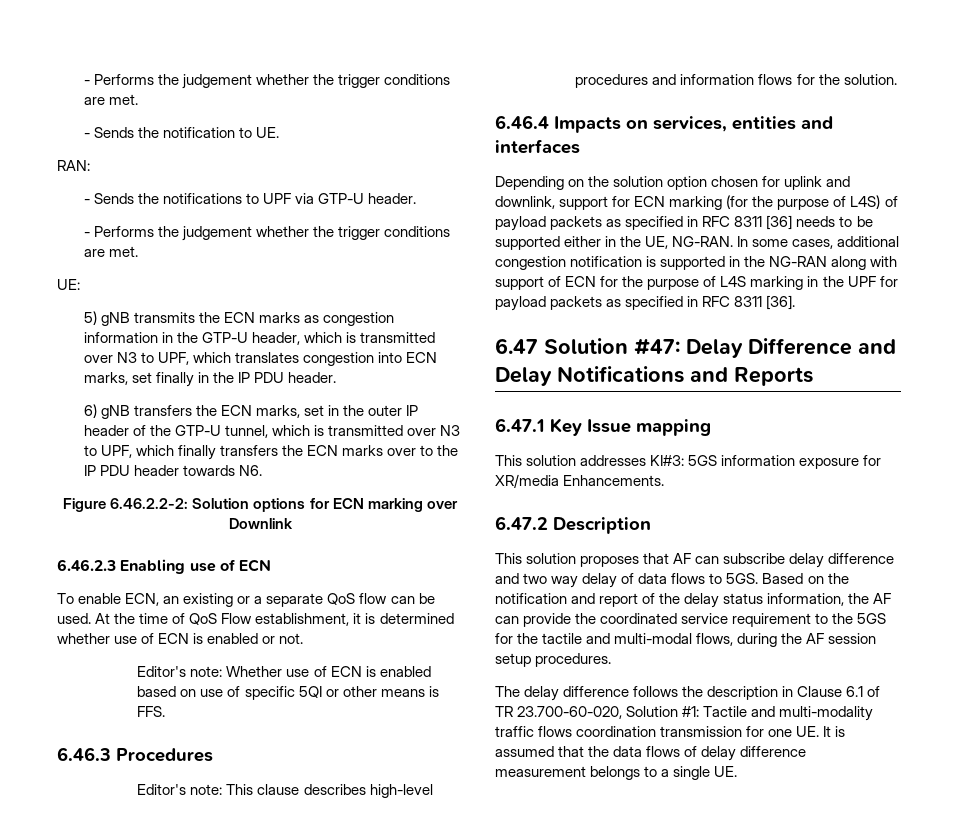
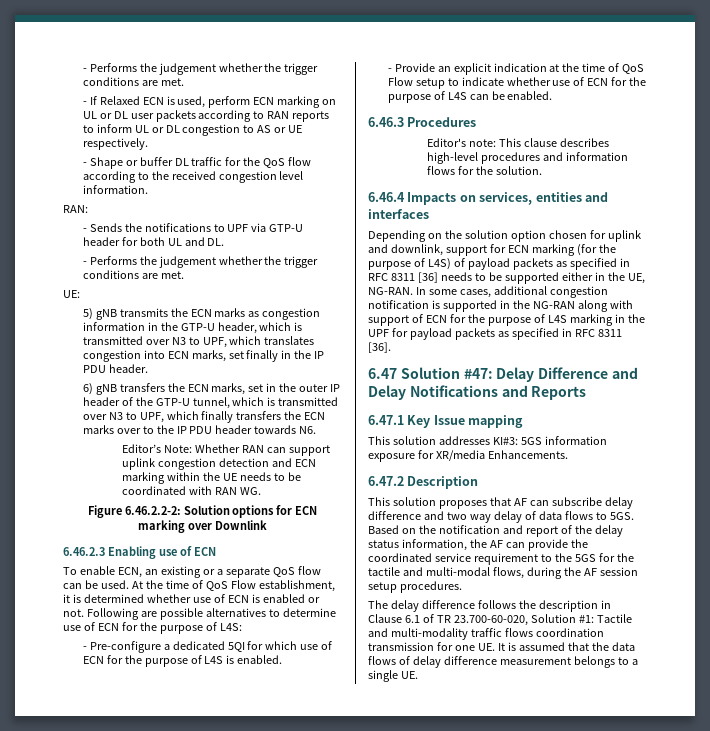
- - Sends the notification to UE.
+ - If Relaxed ECN is used, perform ECN marking on UL or DL user packets according to RAN reports to inform UL or DL congestion to AS or UE respectively.
+ - Shape or buffer DL traffic for the QoS flow according to the received congestion level information.
- - Sends the notifications to UPF via GTP-U header.
+ - Sends the notifications to UPF via GTP-U header for both UL and DL.
+ Editor’s Note: Whether RAN can support uplink congestion detection and ECN marking within the UE needs to be coordinated with RAN WG.
- At the time of QoS Flow establishment, it is determined whether use of ECN is enabled or not.
- Editor's note: Whether use of ECN is enabled based on use of specific 5QI or other means is FFS.
+ At the time of QoS Flow establishment, it is determined whether use of ECN is enabled or not. Following are possible alternatives to determine use of ECN for the purpose of L4S:
+ - Pre-configure a dedicated 5QI for which use of ECN for the purpose of L4S is enabled.
+ - Provide an explicit indication at the time of QoS Flow setup to indicate whether use of ECN for the purpose of L4S can be enabled.

